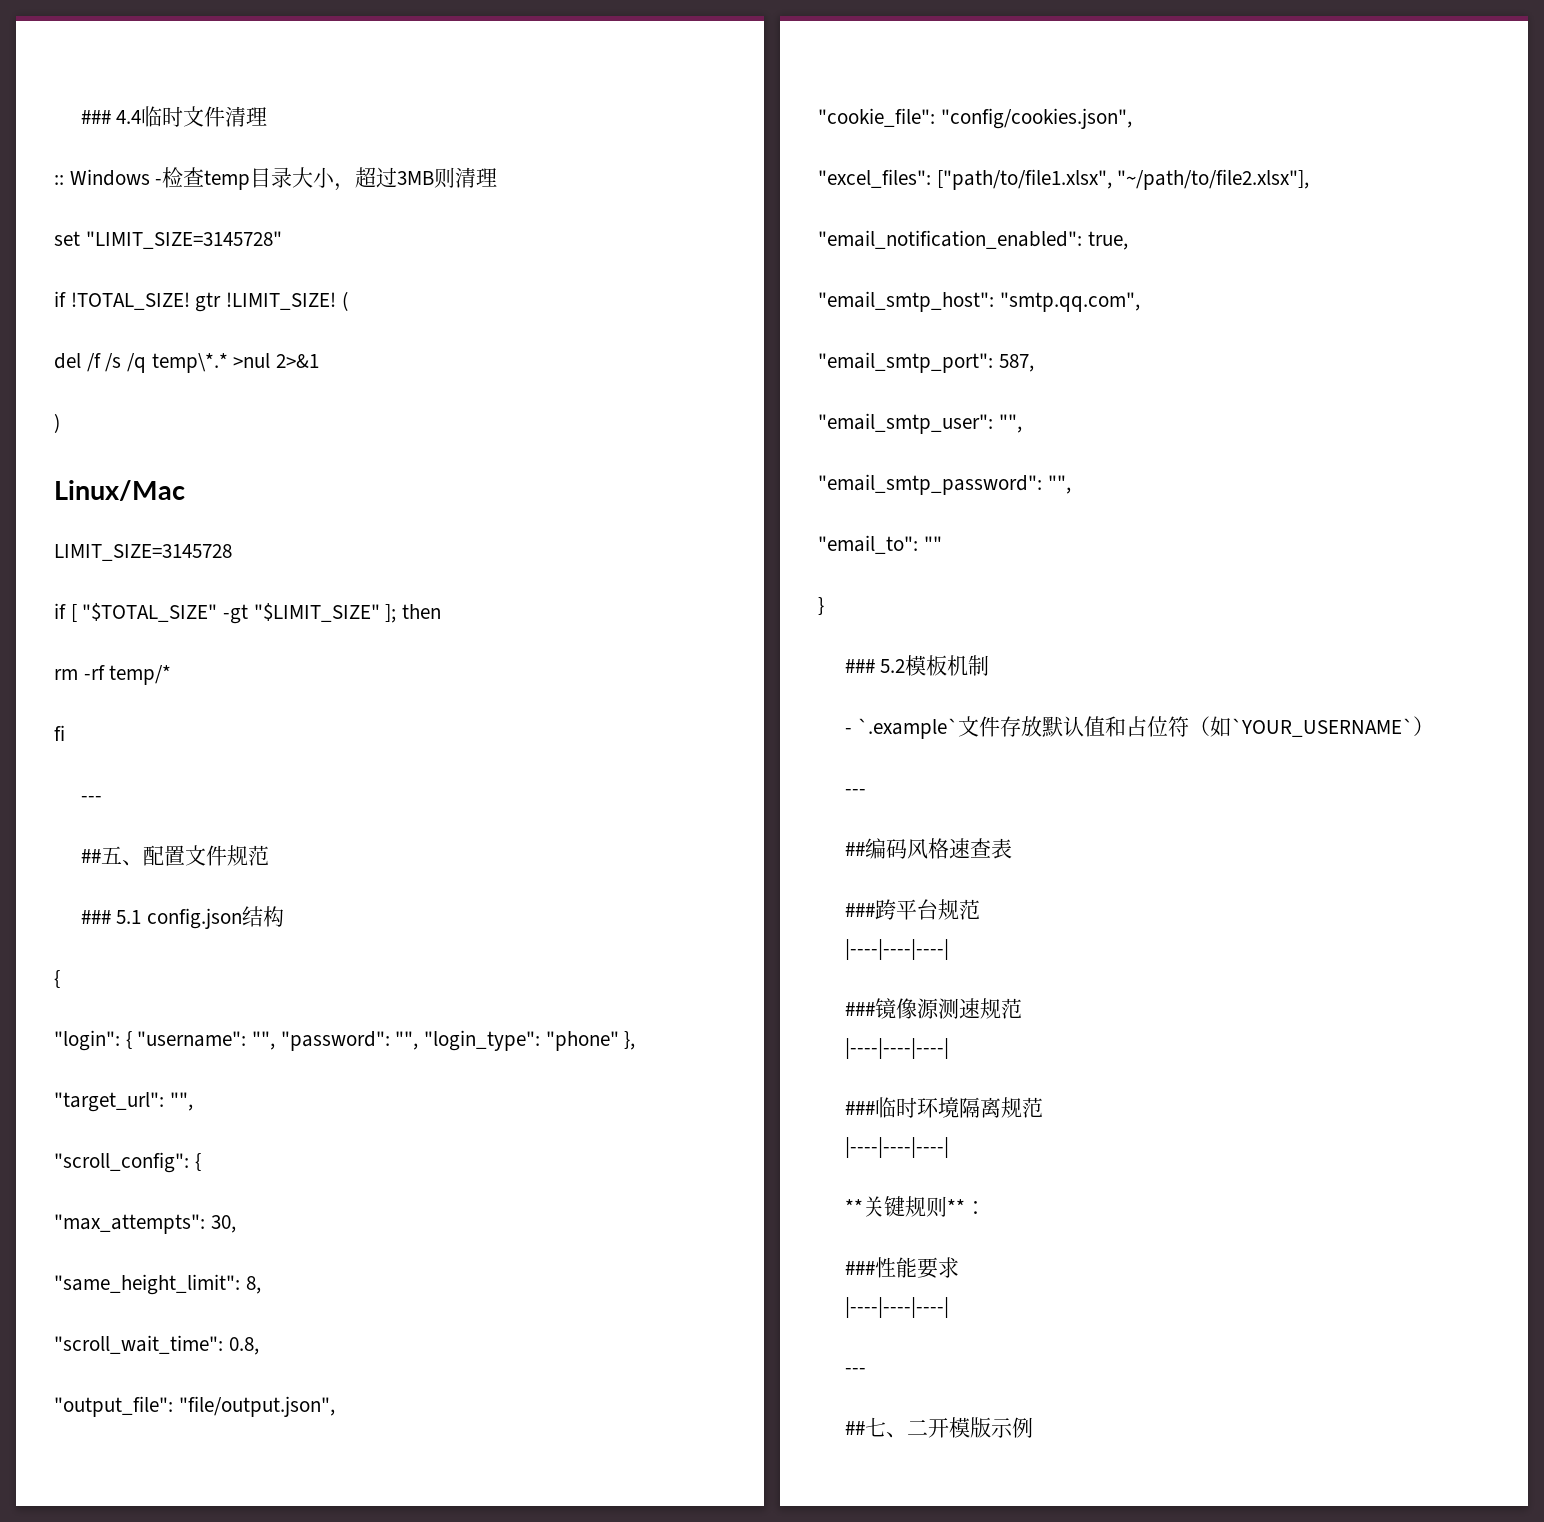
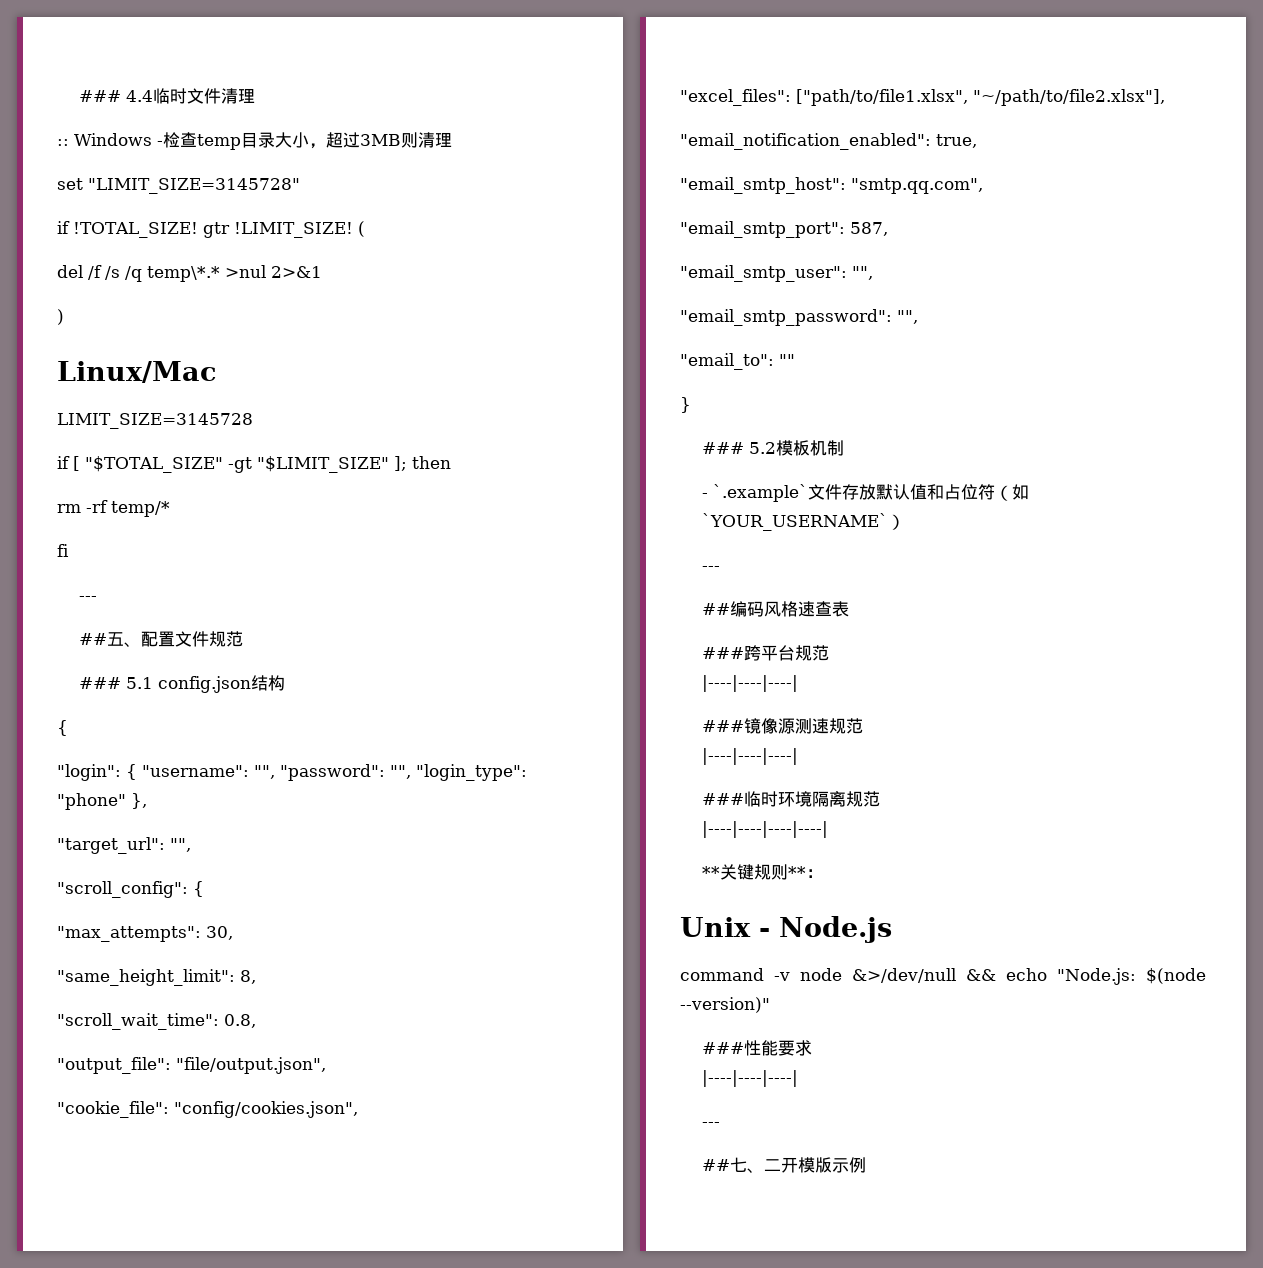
  ###临时环境隔离规范
- |----|----|----|
+ |----|----|----|----|
+ Unix - Node.js
+ command -v node &>/dev/null && echo "Node.js: $(node --version)"

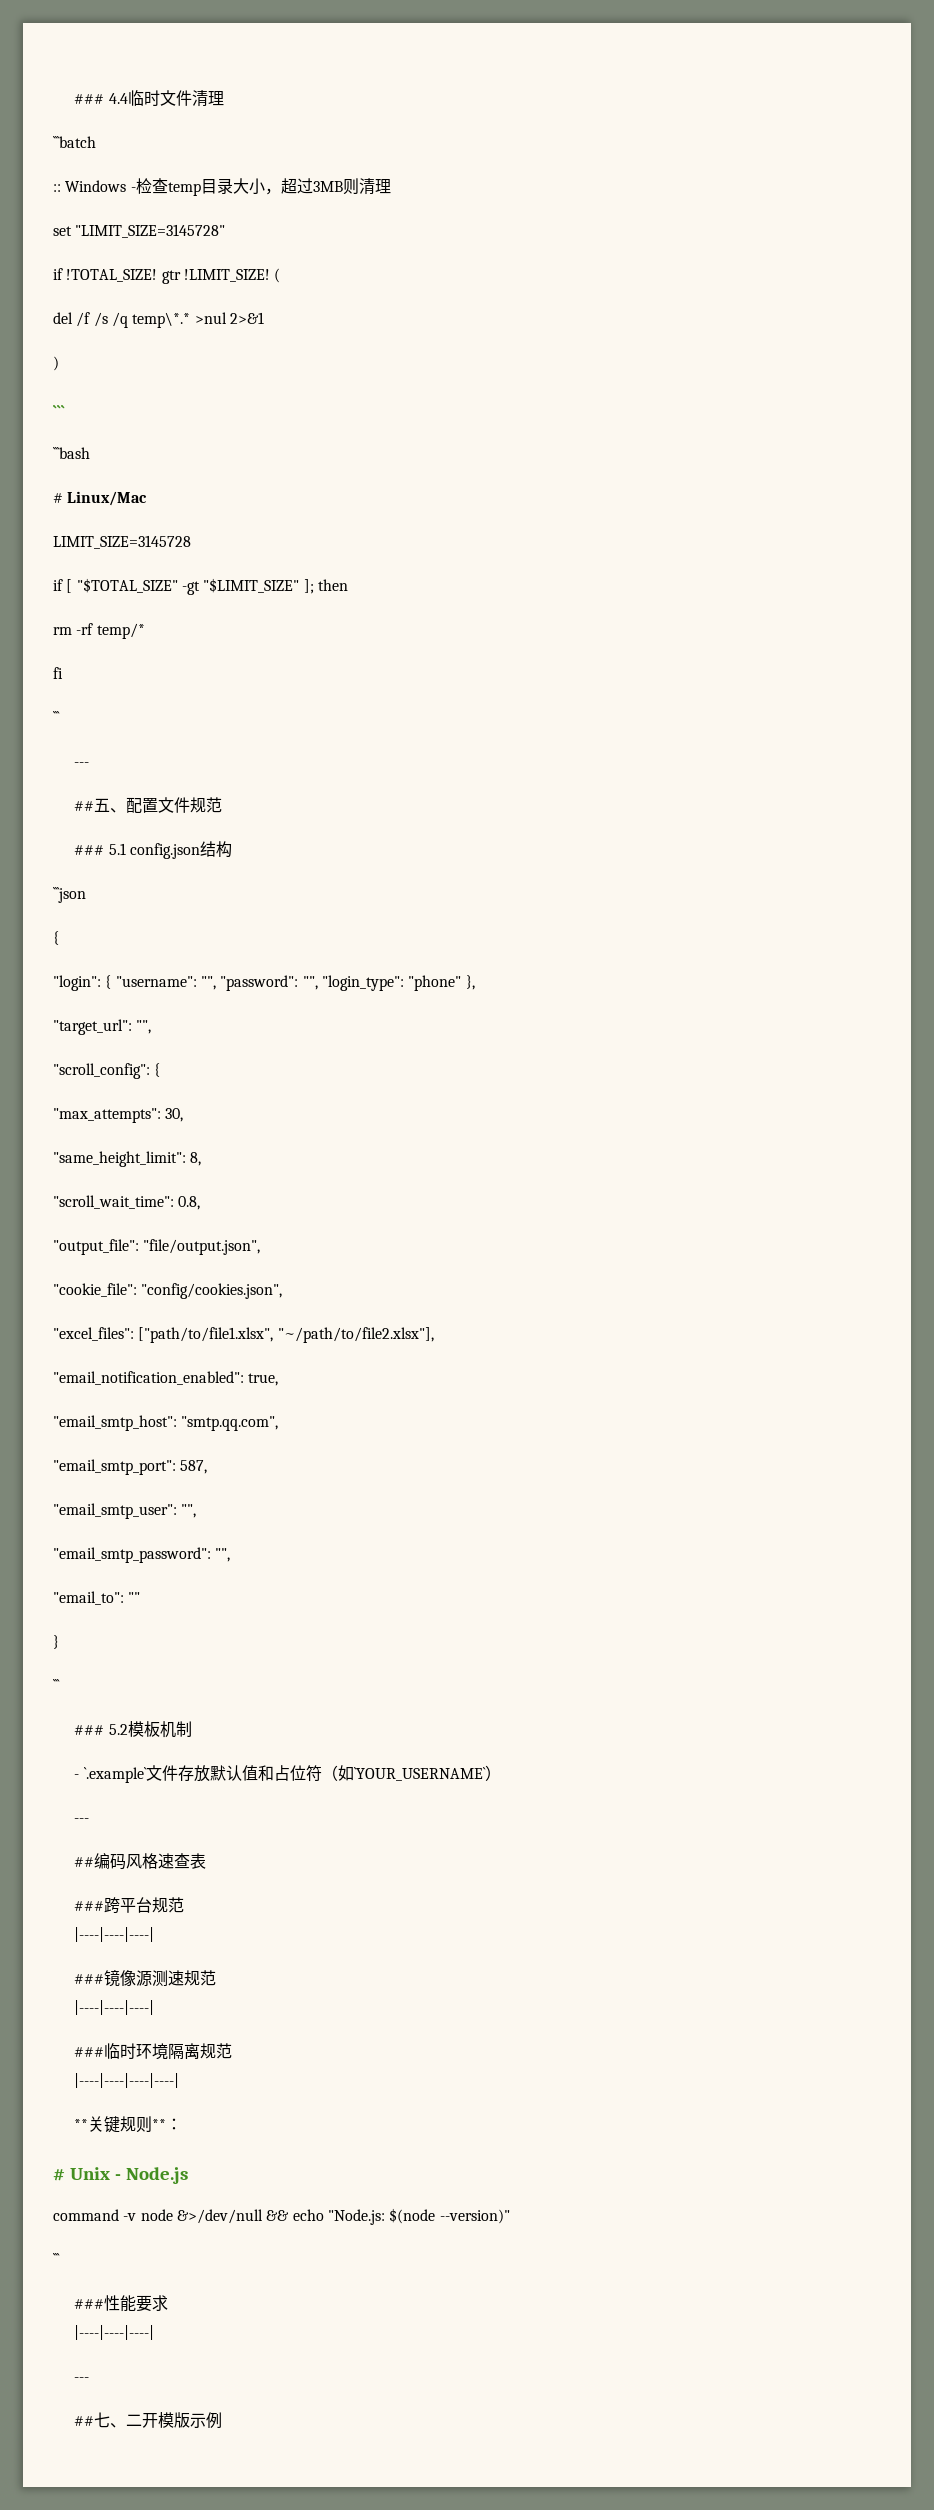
+ ```batch
  del /f /s /q temp\*.* >nul 2>&1
  )
- Linux/Mac
+ ```
+ ```bash
+ # Linux/Mac
  fi
+ ```
+ ```json
  }
+ ```
- Unix - Node.js
+ # Unix - Node.js
  command -v node &>/dev/null && echo "Node.js: $(node --version)"
+ ```

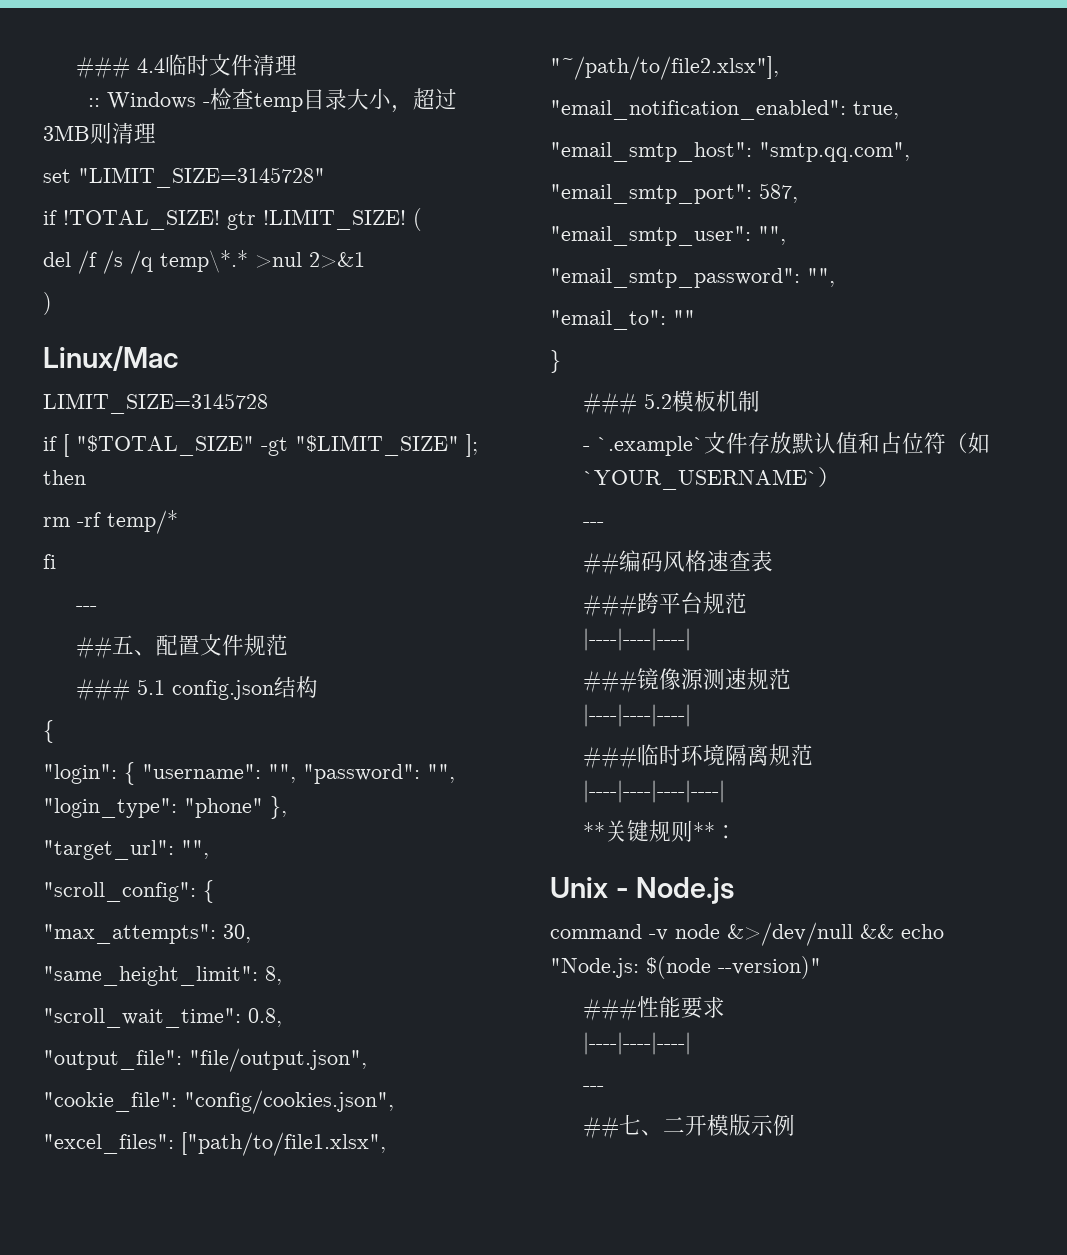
- ```batch
  del /f /s /q temp\*.* >nul 2>&1
  )
- ```
- ```bash
- # Linux/Mac
+ Linux/Mac
  fi
- ```
- ```json
  }
- ```
- # Unix - Node.js
+ Unix - Node.js
  command -v node &>/dev/null && echo "Node.js: $(node --version)"
- ```

